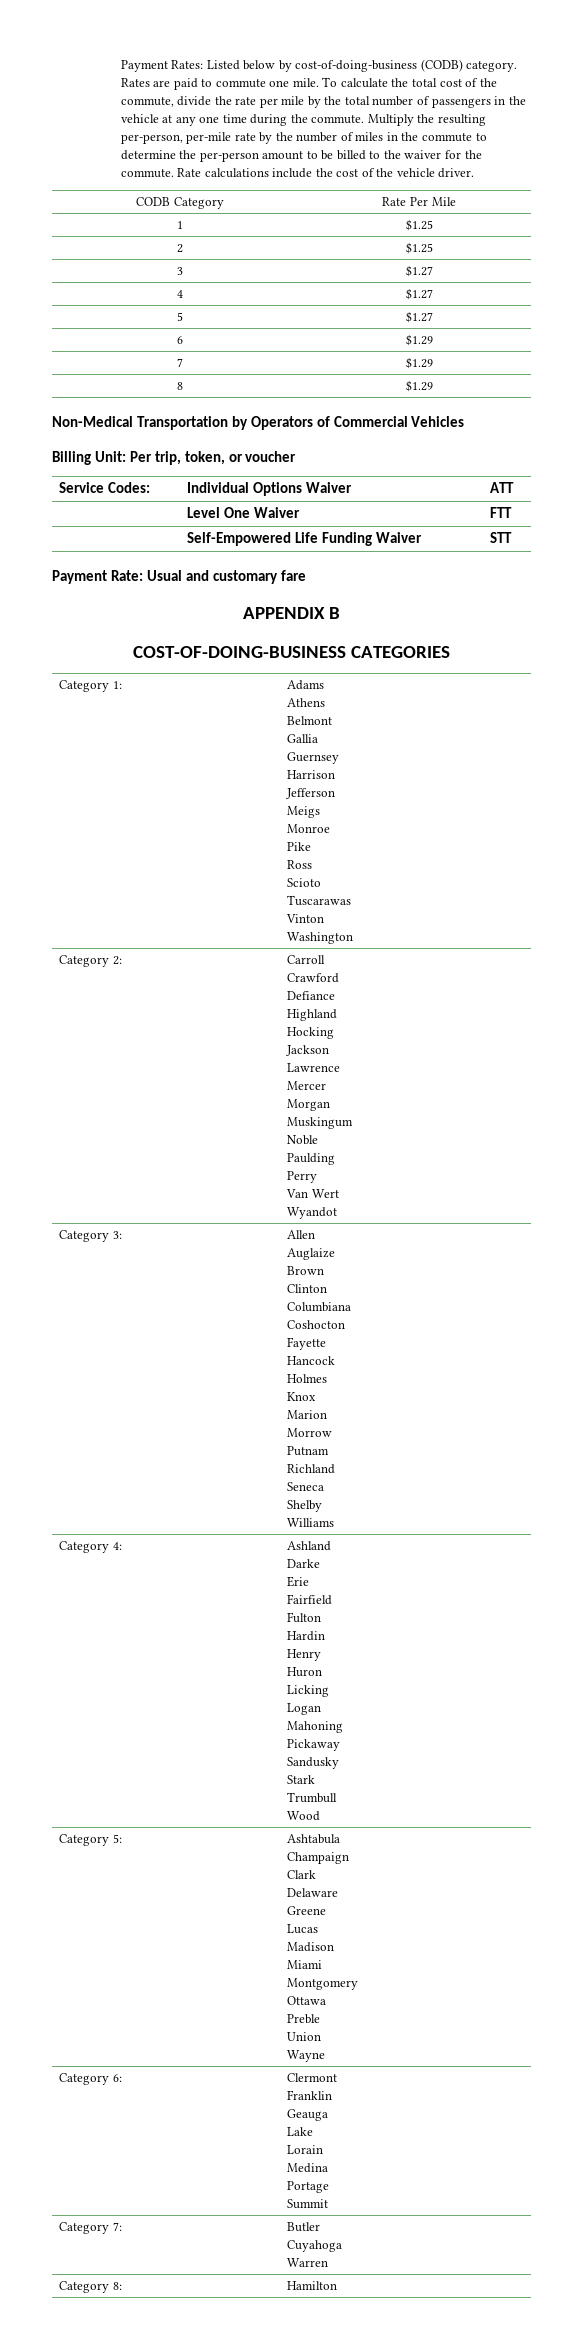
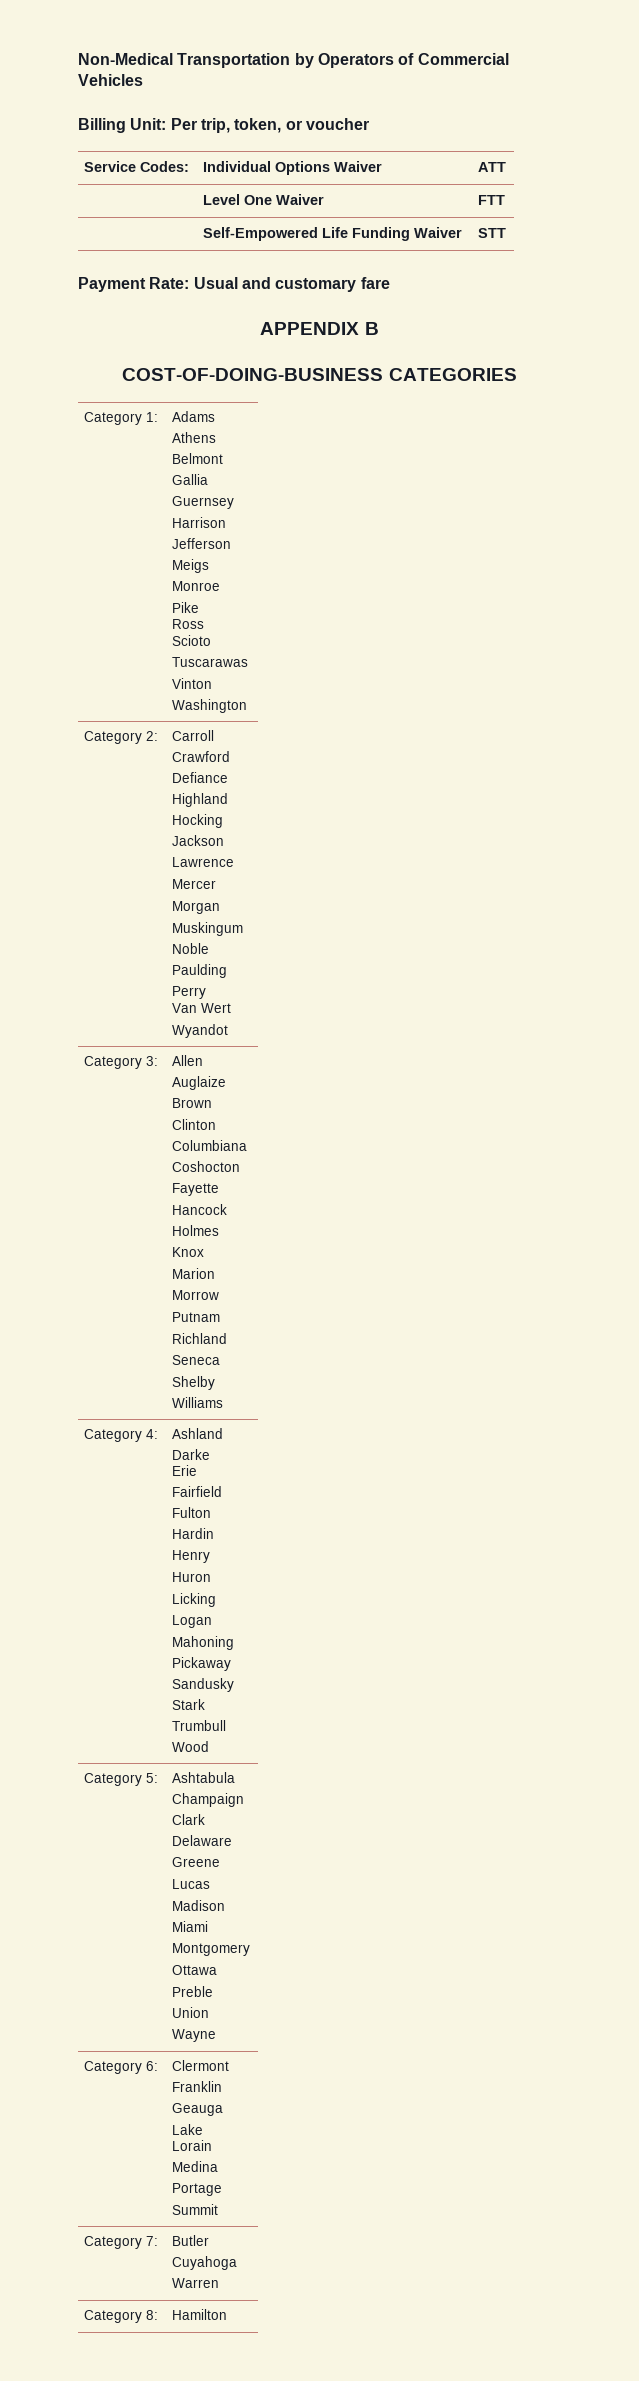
- Payment Rates: Listed below by cost-of-doing-business (CODB) category. Rates are paid to commute one mile. To calculate the total cost of the commute, divide the rate per mile by the total number of passengers in the vehicle at any one time during the commute. Multiply the resulting per-person, per-mile rate by the number of miles in the commute to determine the per-person amount to be billed to the waiver for the commute. Rate calculations include the cost of the vehicle driver.
- CODB Category | Rate Per Mile
- 1 | $1.25
- 2 | $1.25
- 3 | $1.27
- 4 | $1.27
- 5 | $1.27
- 6 | $1.29
- 7 | $1.29
- 8 | $1.29

